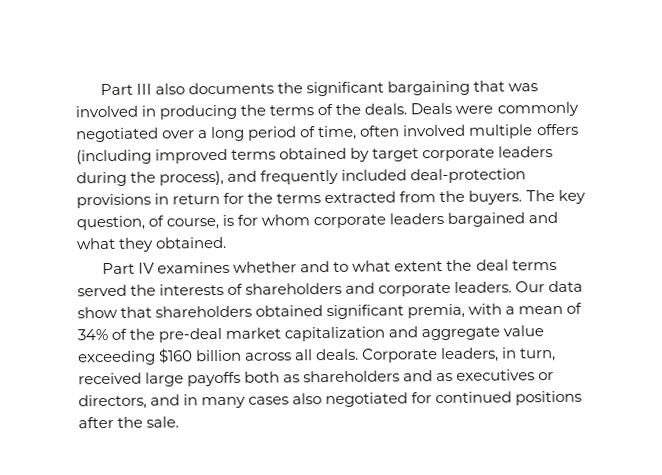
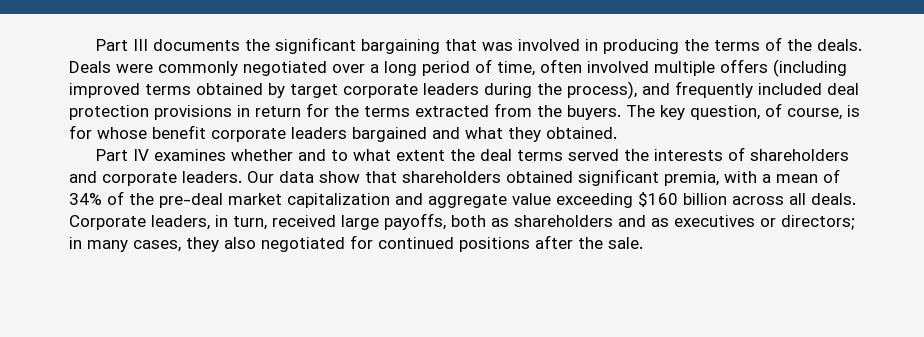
- Part III also documents the significant bargaining that was involved in producing the terms of the deals.
+ Part III documents the significant bargaining that was involved in producing the terms of the deals.
- Deals were commonly negotiated over a long period of time, often involved multiple offers (including improved terms obtained by target corporate leaders during the process), and frequently included deal-protection provisions in return for the terms extracted from the buyers.
+ Deals were commonly negotiated over a long period of time, often involved multiple offers (including improved terms obtained by target corporate leaders during the process), and frequently included deal protection provisions in return for the terms extracted from the buyers.
- The key question, of course, is for whom corporate leaders bargained and what they obtained.
+ The key question, of course, is for whose benefit corporate leaders bargained and what they obtained.
- Corporate leaders, in turn, received large payoffs both as shareholders and as executives or directors, and in many cases also negotiated for continued positions after the sale.
+ Corporate leaders, in turn, received large payoffs, both as shareholders and as executives or directors; in many cases, they also negotiated for continued positions after the sale.

